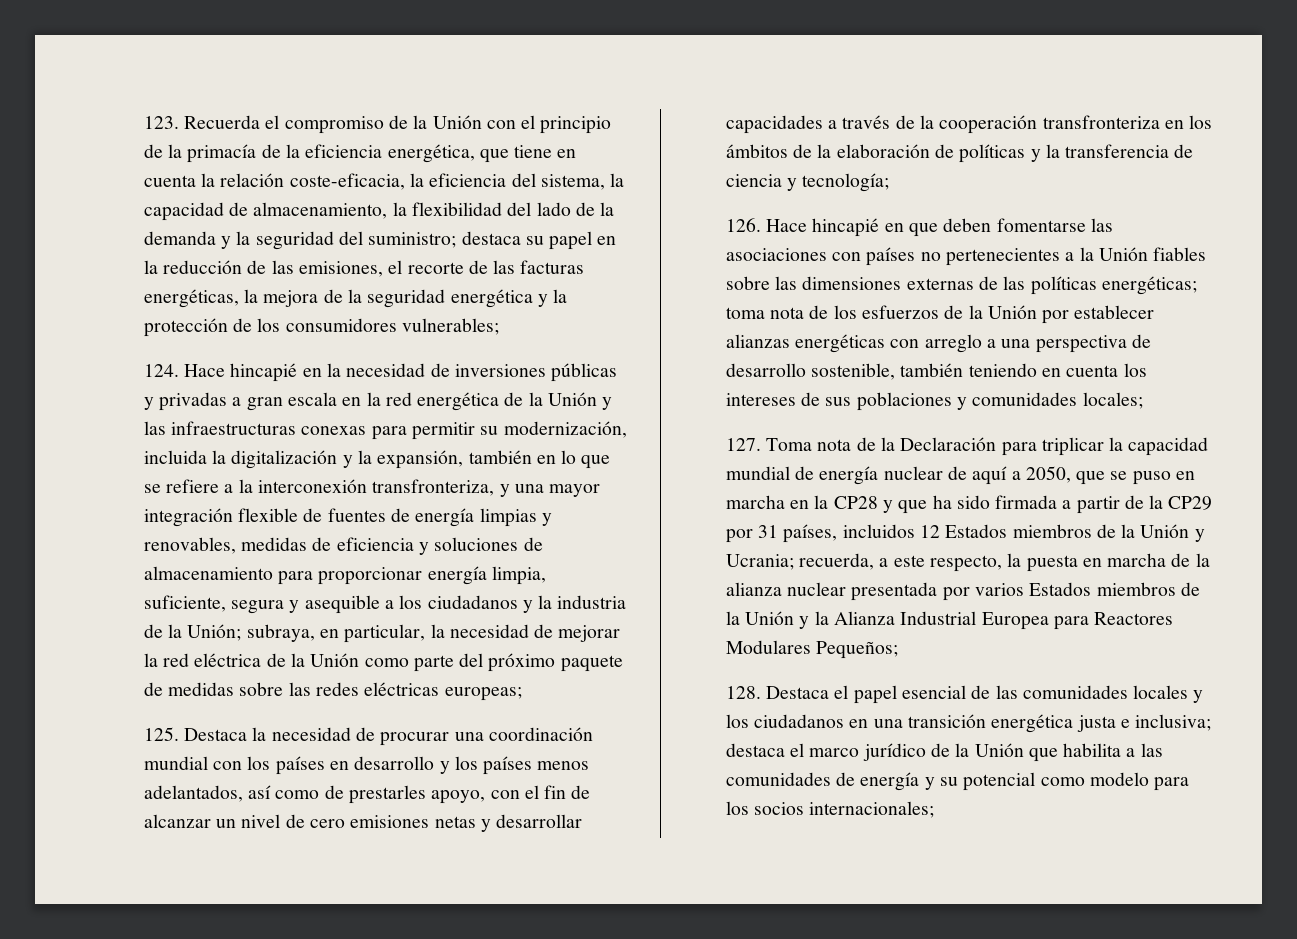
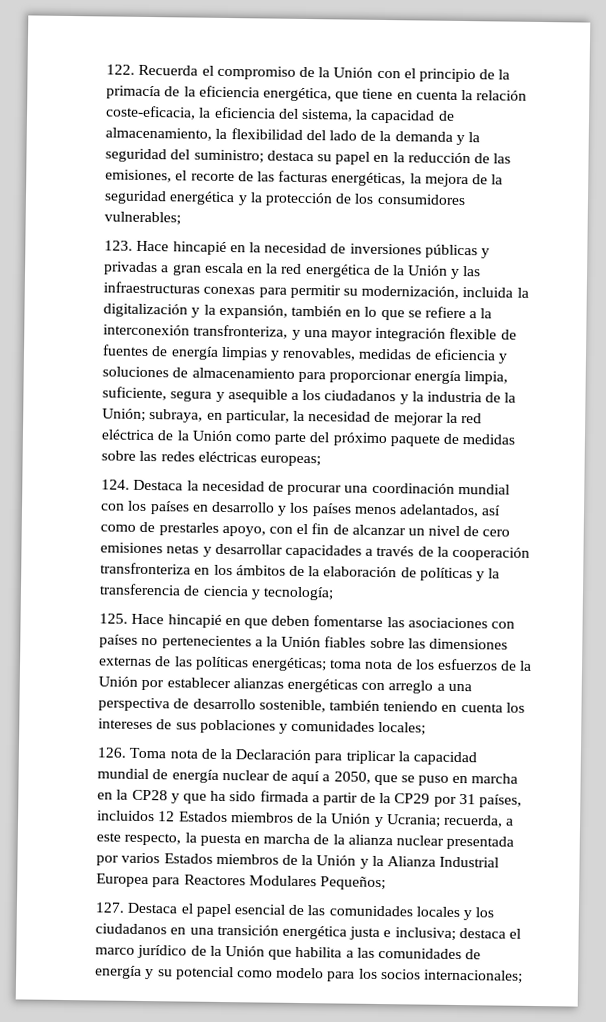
- 123. Recuerda el compromiso de la Unión con el principio de la primacía de la eficiencia energética, que tiene en cuenta la relación coste-eficacia, la eficiencia del sistema, la capacidad de almacenamiento, la flexibilidad del lado de la demanda y la seguridad del suministro;
+ 122. Recuerda el compromiso de la Unión con el principio de la primacía de la eficiencia energética, que tiene en cuenta la relación coste-eficacia, la eficiencia del sistema, la capacidad de almacenamiento, la flexibilidad del lado de la demanda y la seguridad del suministro;
- 124. Hace hincapié en la necesidad de inversiones públicas y privadas a gran escala en la red energética de la Unión y las infraestructuras conexas para permitir su modernización, incluida la digitalización y la expansión, también en lo que se refiere a la interconexión transfronteriza, y una mayor integración flexible de fuentes de energía limpias y renovables, medidas de eficiencia y soluciones de almacenamiento para proporcionar energía limpia, suficiente, segura y asequible a los ciudadanos y la industria de la Unión;
+ 123. Hace hincapié en la necesidad de inversiones públicas y privadas a gran escala en la red energética de la Unión y las infraestructuras conexas para permitir su modernización, incluida la digitalización y la expansión, también en lo que se refiere a la interconexión transfronteriza, y una mayor integración flexible de fuentes de energía limpias y renovables, medidas de eficiencia y soluciones de almacenamiento para proporcionar energía limpia, suficiente, segura y asequible a los ciudadanos y la industria de la Unión;
- 125. Destaca la necesidad de procurar una coordinación mundial con los países en desarrollo y los países menos adelantados, así como de prestarles apoyo, con el fin de alcanzar un nivel de cero emisiones netas y desarrollar capacidades a través de la cooperación transfronteriza en los ámbitos de la elaboración de políticas y la transferencia de ciencia y tecnología;
+ 124. Destaca la necesidad de procurar una coordinación mundial con los países en desarrollo y los países menos adelantados, así como de prestarles apoyo, con el fin de alcanzar un nivel de cero emisiones netas y desarrollar capacidades a través de la cooperación transfronteriza en los ámbitos de la elaboración de políticas y la transferencia de ciencia y tecnología;
- 126. Hace hincapié en que deben fomentarse las asociaciones con países no pertenecientes a la Unión fiables sobre las dimensiones externas de las políticas energéticas; toma nota de los esfuerzos de la Unión por establecer alianzas energéticas con arreglo a una perspectiva de desarrollo sostenible, también teniendo en cuenta los intereses de sus poblaciones y comunidades locales;
+ 125. Hace hincapié en que deben fomentarse las asociaciones con países no pertenecientes a la Unión fiables sobre las dimensiones externas de las políticas energéticas; toma nota de los esfuerzos de la Unión por establecer alianzas energéticas con arreglo a una perspectiva de desarrollo sostenible, también teniendo en cuenta los intereses de sus poblaciones y comunidades locales;
- 127. Toma nota de la Declaración para triplicar la capacidad mundial de energía nuclear de aquí a 2050, que se puso en marcha en la CP28 y que ha sido firmada a partir de la CP29 por 31 países, incluidos 12 Estados miembros de la Unión y Ucrania;
+ 126. Toma nota de la Declaración para triplicar la capacidad mundial de energía nuclear de aquí a 2050, que se puso en marcha en la CP28 y que ha sido firmada a partir de la CP29 por 31 países, incluidos 12 Estados miembros de la Unión y Ucrania;
- 128. Destaca el papel esencial de las comunidades locales y los ciudadanos en una transición energética justa e inclusiva; destaca el marco jurídico de la Unión que habilita a las comunidades de energía y su potencial como modelo para los socios internacionales;
+ 127. Destaca el papel esencial de las comunidades locales y los ciudadanos en una transición energética justa e inclusiva; destaca el marco jurídico de la Unión que habilita a las comunidades de energía y su potencial como modelo para los socios internacionales;

